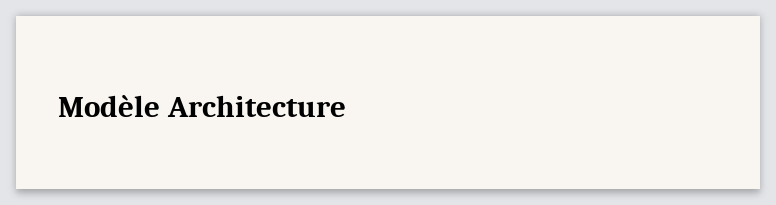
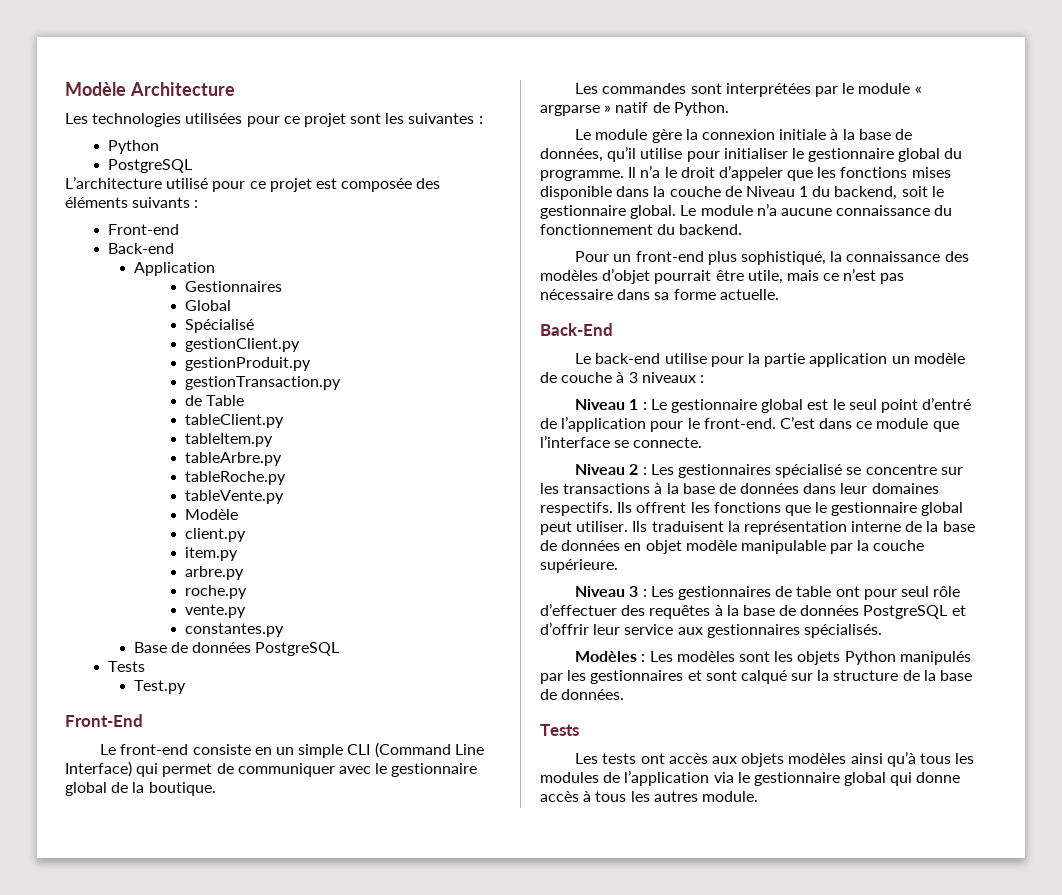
+ Les technologies utilisées pour ce projet sont les suivantes :
+ Python
+ PostgreSQL
+ L’architecture utilisé pour ce projet est composée des éléments suivants :
+ Front-end
+ Back-end
+ Application
+ Gestionnaires
+ Global
+ Spécialisé
+ gestionClient.py
+ gestionProduit.py
+ gestionTransaction.py
+ de Table
+ tableClient.py
+ tableItem.py
+ tableArbre.py
+ tableRoche.py
+ tableVente.py
+ Modèle
+ client.py
+ item.py
+ arbre.py
+ roche.py
+ vente.py
+ constantes.py
+ Base de données PostgreSQL
+ Tests
+ Test.py
+ Front-End
+ Le front-end consiste en un simple CLI (Command Line Interface) qui permet de communiquer avec le gestionnaire global de la boutique.
+ Les commandes sont interprétées par le module « argparse » natif de Python.
+ Le module gère la connexion initiale à la base de données, qu’il utilise pour initialiser le gestionnaire global du programme. Il n’a le droit d’appeler que les fonctions mises disponible dans la couche de Niveau 1 du backend, soit le gestionnaire global. Le module n’a aucune connaissance du fonctionnement du backend.
+ Pour un front-end plus sophistiqué, la connaissance des modèles d’objet pourrait être utile, mais ce n’est pas nécessaire dans sa forme actuelle.
+ Back-End
+ Le back-end utilise pour la partie application un modèle de couche à 3 niveaux :
+ Niveau 1 : Le gestionnaire global est le seul point d’entré de l’application pour le front-end. C’est dans ce module que l’interface se connecte.
+ Niveau 2 : Les gestionnaires spécialisé se concentre sur les transactions à la base de données dans leur domaines respectifs. Ils offrent les fonctions que le gestionnaire global peut utiliser. Ils traduisent la représentation interne de la base de données en objet modèle manipulable par la couche supérieure.
+ Niveau 3 : Les gestionnaires de table ont pour seul rôle d’effectuer des requêtes à la base de données PostgreSQL et d’offrir leur service aux gestionnaires spécialisés.
+ Modèles : Les modèles sont les objets Python manipulés par les gestionnaires et sont calqué sur la structure de la base de données.
+ Tests
+ Les tests ont accès aux objets modèles ainsi qu’à tous les modules de l’application via le gestionnaire global qui donne accès à tous les autres module.

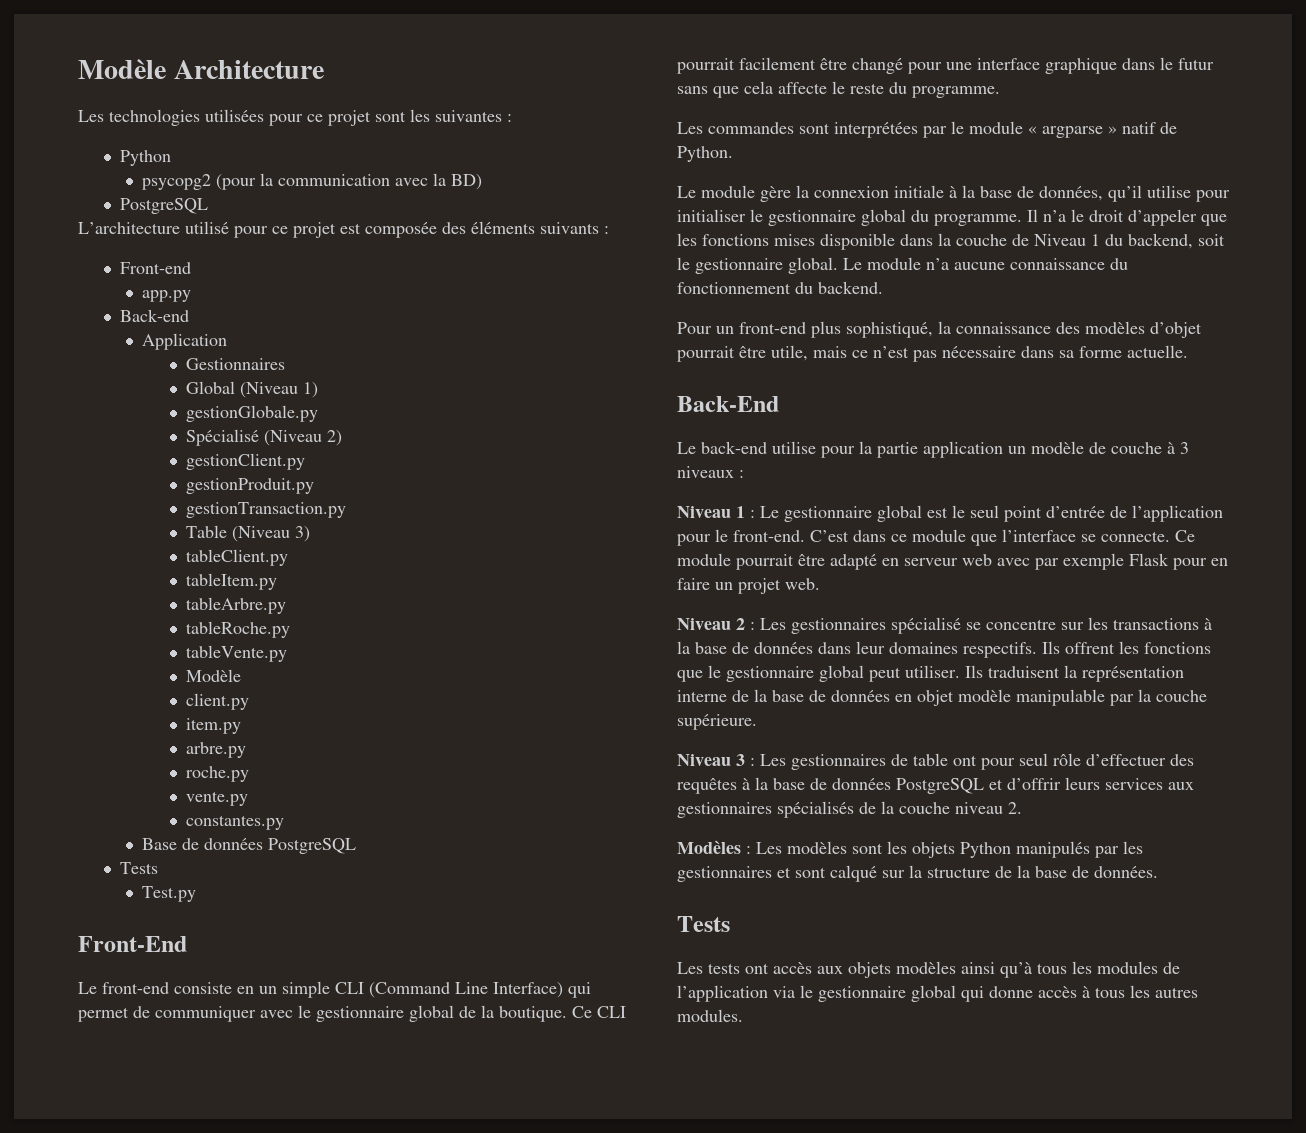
+ psycopg2 (pour la communication avec la BD)
+ app.py
- Global
+ Global (Niveau 1)
+ gestionGlobale.py
- Spécialisé
+ Spécialisé (Niveau 2)
- de Table
+ Table (Niveau 3)
+ Ce CLI pourrait facilement être changé pour une interface graphique dans le futur sans que cela affecte le reste du programme.
- Niveau 1 : Le gestionnaire global est le seul point d’entré de l’application pour le front-end.
+ Niveau 1 : Le gestionnaire global est le seul point d’entrée de l’application pour le front-end.
+ Ce module pourrait être adapté en serveur web avec par exemple Flask pour en faire un projet web.
- Niveau 3 : Les gestionnaires de table ont pour seul rôle d’effectuer des requêtes à la base de données PostgreSQL et d’offrir leur service aux gestionnaires spécialisés.
+ Niveau 3 : Les gestionnaires de table ont pour seul rôle d’effectuer des requêtes à la base de données PostgreSQL et d’offrir leurs services aux gestionnaires spécialisés de la couche niveau 2.
- Les tests ont accès aux objets modèles ainsi qu’à tous les modules de l’application via le gestionnaire global qui donne accès à tous les autres module.
+ Les tests ont accès aux objets modèles ainsi qu’à tous les modules de l’application via le gestionnaire global qui donne accès à tous les autres modules.

